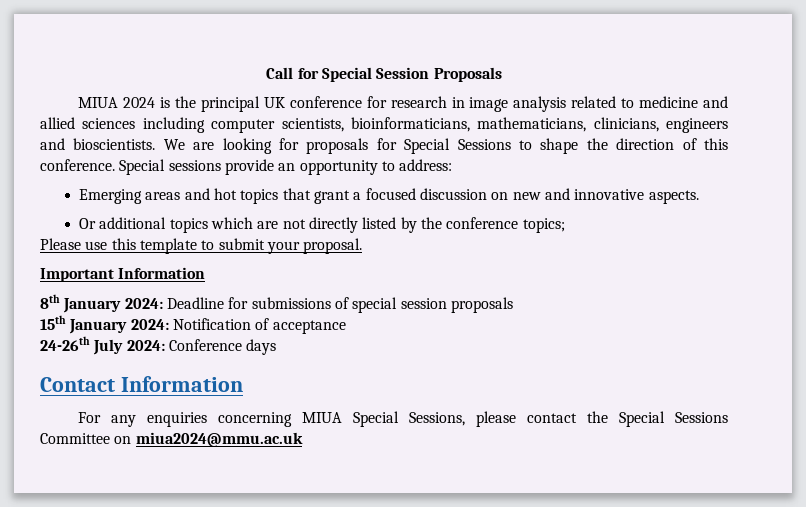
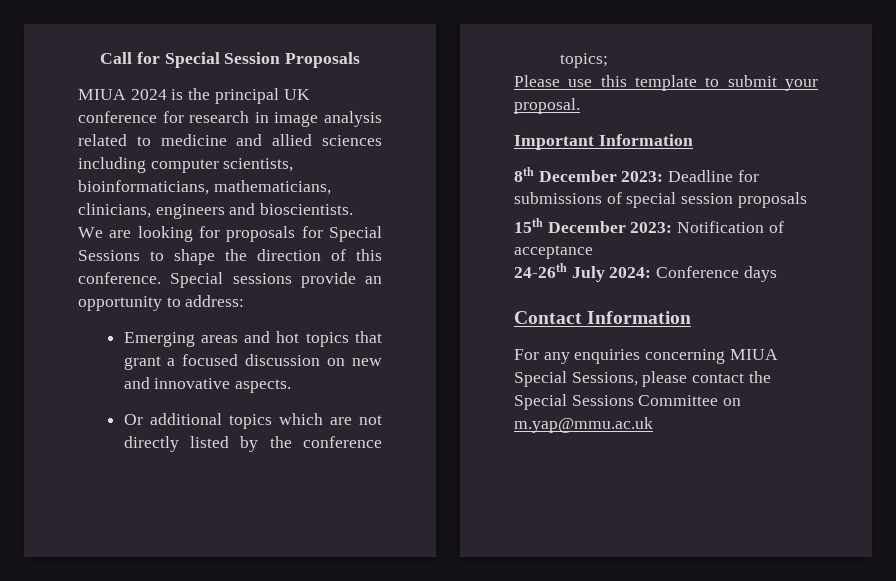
- 8th January 2024: Deadline for submissions of special session proposals
+ 8th December 2023: Deadline for submissions of special session proposals
- 15th January 2024: Notification of acceptance
+ 15th December 2023: Notification of acceptance
- For any enquiries concerning MIUA Special Sessions, please contact the Special Sessions Committee on miua2024@mmu.ac.uk
+ For any enquiries concerning MIUA Special Sessions, please contact the Special Sessions Committee on m.yap@mmu.ac.uk

